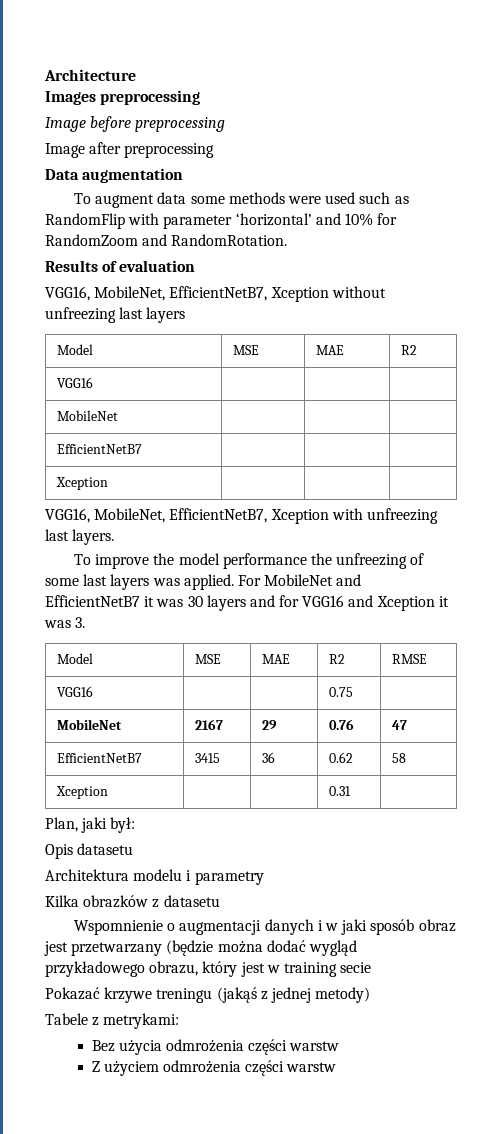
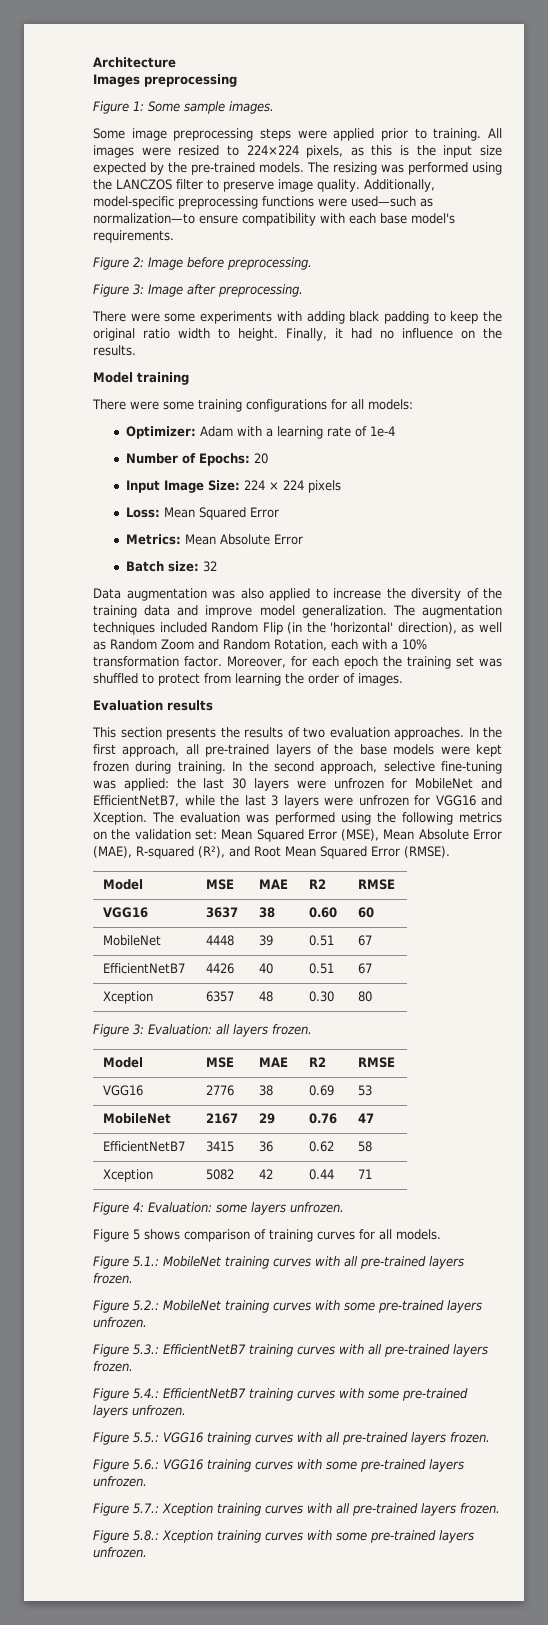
- Image before preprocessing
- Image after preprocessing
- Data augmentation
- To augment data some methods were used such as RandomFlip with parameter ‘horizontal’ and 10% for RandomZoom and RandomRotation.
- Results of evaluation
- VGG16, MobileNet, EfficientNetB7, Xception without unfreezing last layers
- Model | MSE | MAE | R2
- VGG16 | | |
- MobileNet | | |
- EfficientNetB7 | | |
- Xception | | |
- VGG16, MobileNet, EfficientNetB7, Xception with unfreezing last layers.
- To improve the model performance the unfreezing of some last layers was applied. For MobileNet and EfficientNetB7 it was 30 layers and for VGG16 and Xception it was 3.
+ Figure 1: Some sample images.
+ Some image preprocessing steps were applied prior to training. All images were resized to 224×224 pixels, as this is the input size expected by the pre-trained models. The resizing was performed using the LANCZOS filter to preserve image quality. Additionally, model-specific preprocessing functions were used—such as normalization—to ensure compatibility with each base model's requirements.
+ Figure 2: Image before preprocessing.
+ Figure 3: Image after preprocessing.
+ There were some experiments with adding black padding to keep the original ratio width to height. Finally, it had no influence on the results.
+ Model training
+ There were some training configurations for all models:
+ Optimizer: Adam with a learning rate of 1e-4
+ Number of Epochs: 20
+ Input Image Size: 224 × 224 pixels
+ Loss: Mean Squared Error
+ Metrics: Mean Absolute Error
+ Batch size: 32
+ Data augmentation was also applied to increase the diversity of the training data and improve model generalization. The augmentation techniques included Random Flip (in the 'horizontal' direction), as well as Random Zoom and Random Rotation, each with a 10% transformation factor. Moreover, for each epoch the training set was shuffled to protect from learning the order of images.
+ Evaluation results
+ This section presents the results of two evaluation approaches. In the first approach, all pre-trained layers of the base models were kept frozen during training. In the second approach, selective fine-tuning was applied: the last 30 layers were unfrozen for MobileNet and EfficientNetB7, while the last 3 layers were unfrozen for VGG16 and Xception. The evaluation was performed using the following metrics on the validation set: Mean Squared Error (MSE), Mean Absolute Error (MAE), R-squared (R²), and Root Mean Squared Error (RMSE).
  Model | MSE | MAE | R2 | RMSE
- VGG16 | | | 0.75 |
+ VGG16 | 3637 | 38 | 0.60 | 60
+ MobileNet | 4448 | 39 | 0.51 | 67
+ EfficientNetB7 | 4426 | 40 | 0.51 | 67
+ Xception | 6357 | 48 | 0.30 | 80
+ Figure 3: Evaluation: all layers frozen.
+ Model | MSE | MAE | R2 | RMSE
+ VGG16 | 2776 | 38 | 0.69 | 53
- Xception | | | 0.31 |
- Plan, jaki był:
- Opis datasetu
- Architektura modelu i parametry
- Kilka obrazków z datasetu
- Wspomnienie o augmentacji danych i w jaki sposób obraz jest przetwarzany (będzie można dodać wygląd przykładowego obrazu, który jest w training secie
- Pokazać krzywe treningu (jakąś z jednej metody)
- Tabele z metrykami:
- Bez użycia odmrożenia części warstw
- Z użyciem odmrożenia części warstw
+ Xception | 5082 | 42 | 0.44 | 71
+ Figure 4: Evaluation: some layers unfrozen.
+ Figure 5 shows comparison of training curves for all models.
+ Figure 5.1.: MobileNet training curves with all pre-trained layers frozen.
+ Figure 5.2.: MobileNet training curves with some pre-trained layers unfrozen.
+ Figure 5.3.: EfficientNetB7 training curves with all pre-trained layers frozen.
+ Figure 5.4.: EfficientNetB7 training curves with some pre-trained layers unfrozen.
+ Figure 5.5.: VGG16 training curves with all pre-trained layers frozen.
+ Figure 5.6.: VGG16 training curves with some pre-trained layers unfrozen.
+ Figure 5.7.: Xception training curves with all pre-trained layers frozen.
+ Figure 5.8.: Xception training curves with some pre-trained layers unfrozen.

